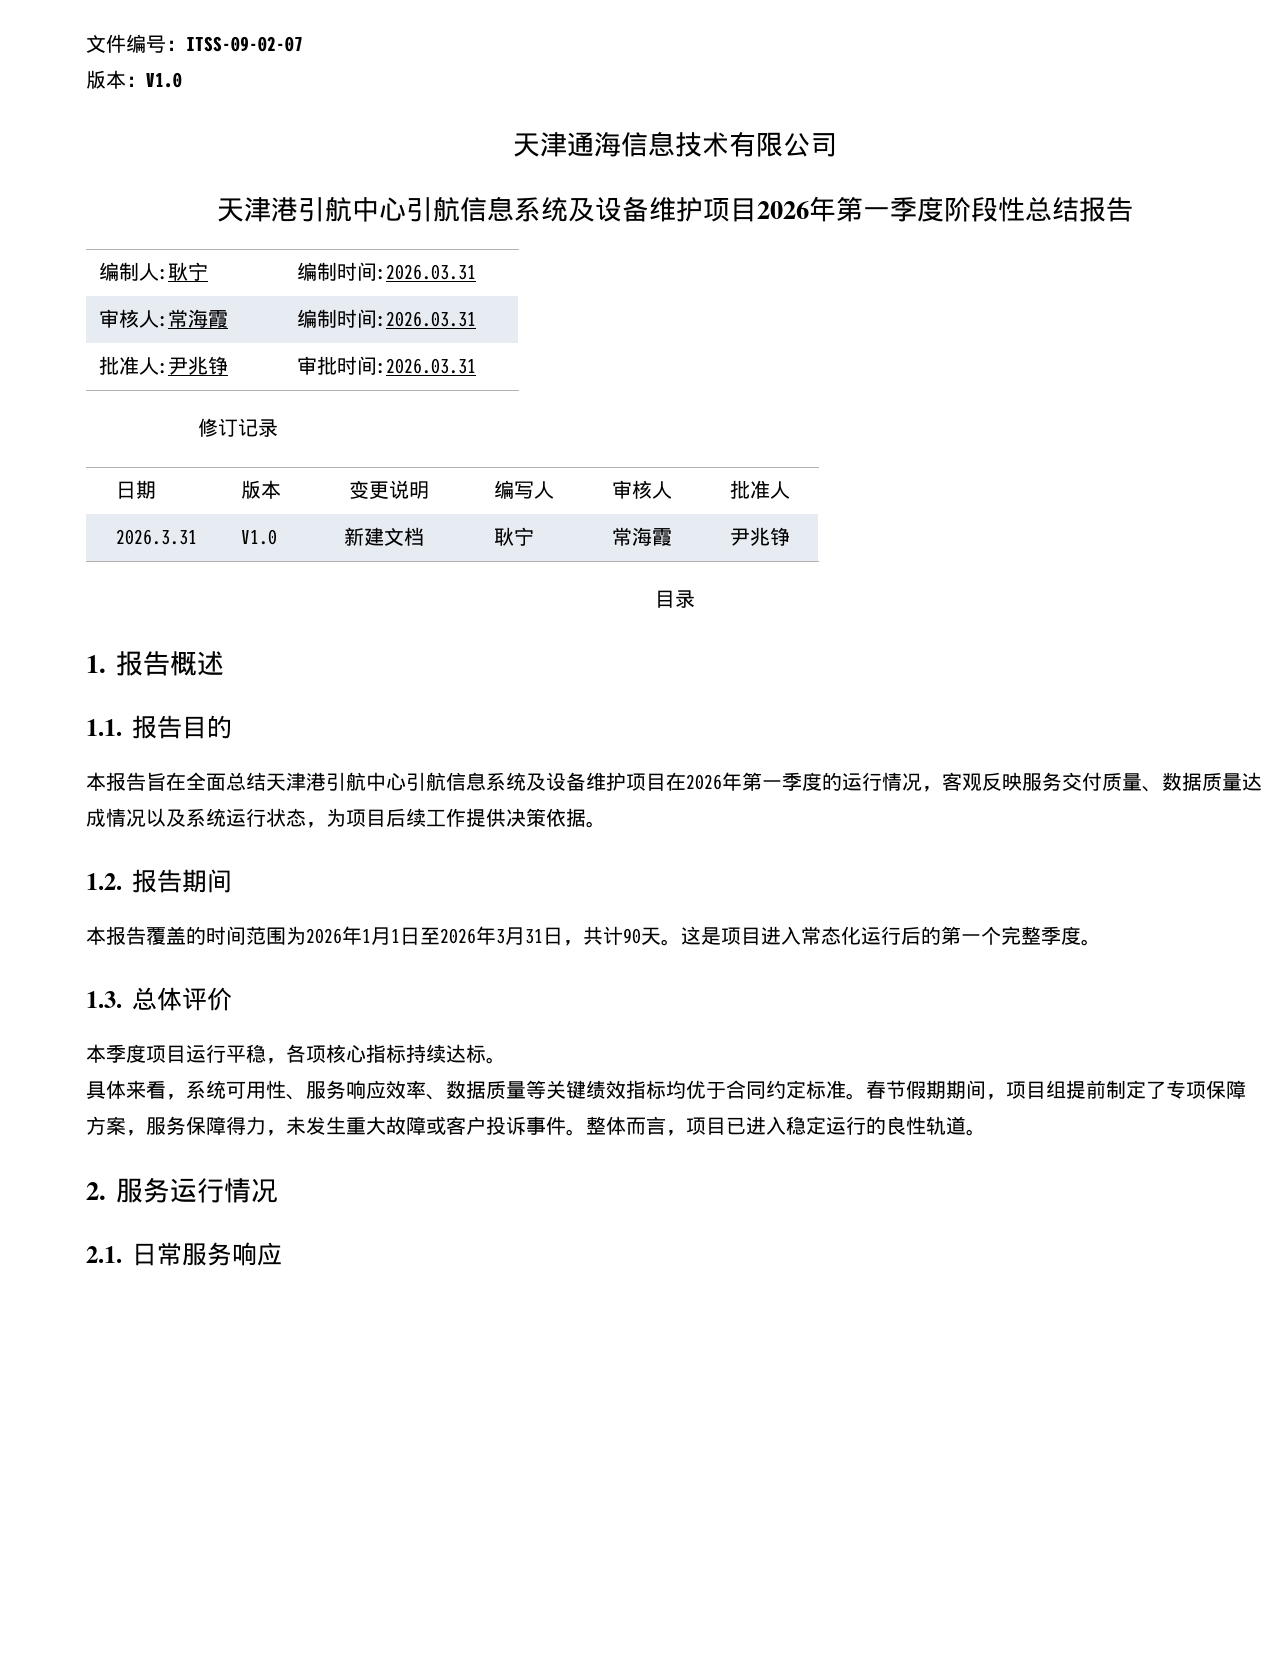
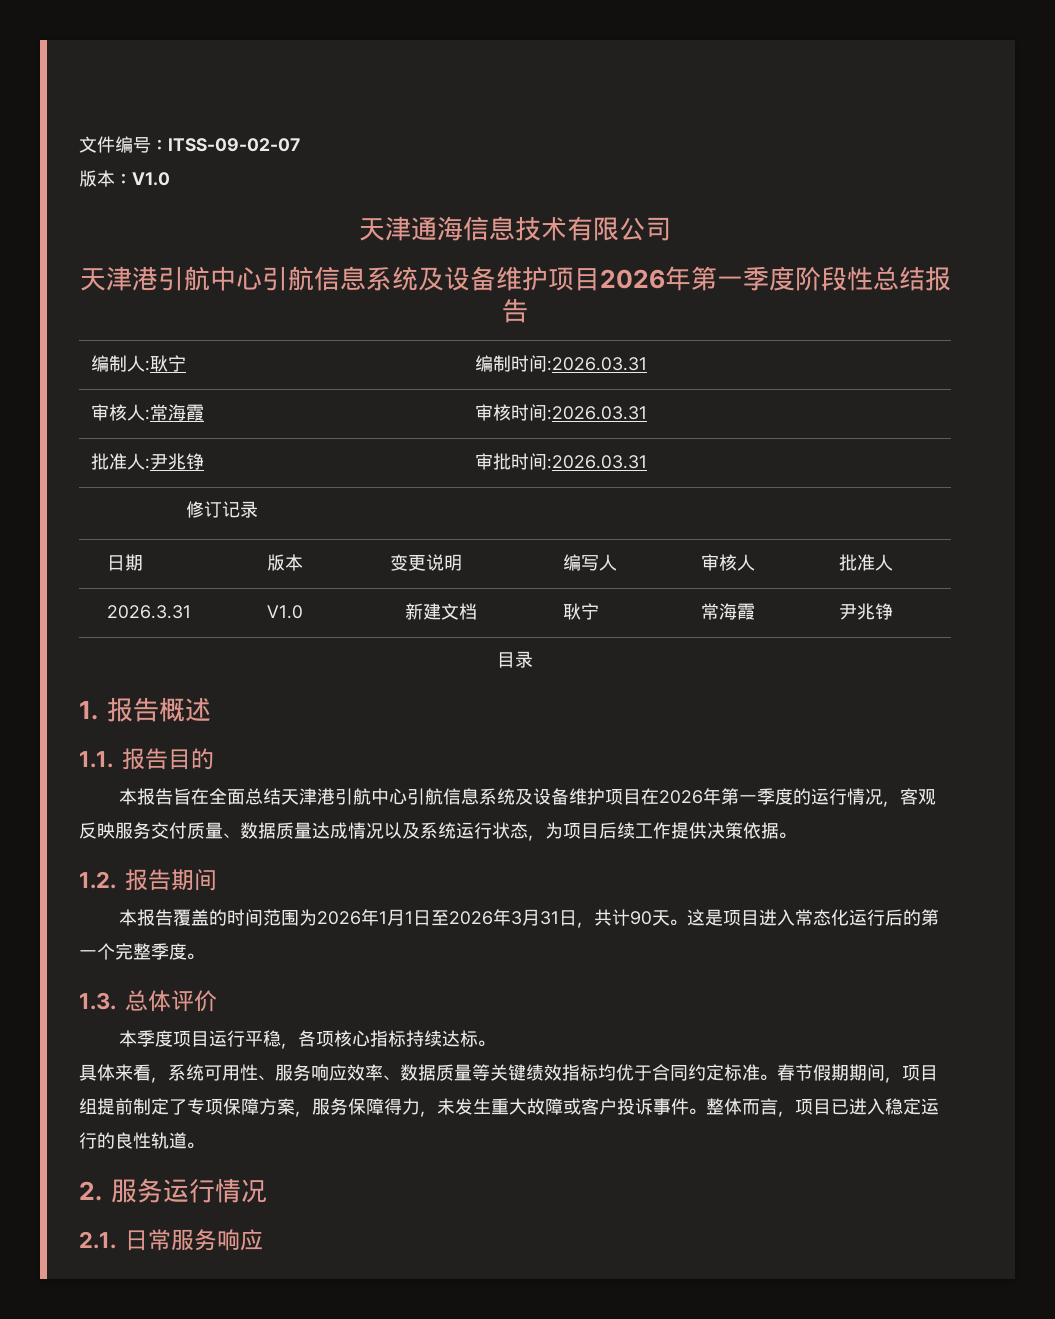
- 审核人:常海霞 | 编制时间:2026.03.31
+ 审核人:常海霞 | 审核时间:2026.03.31

